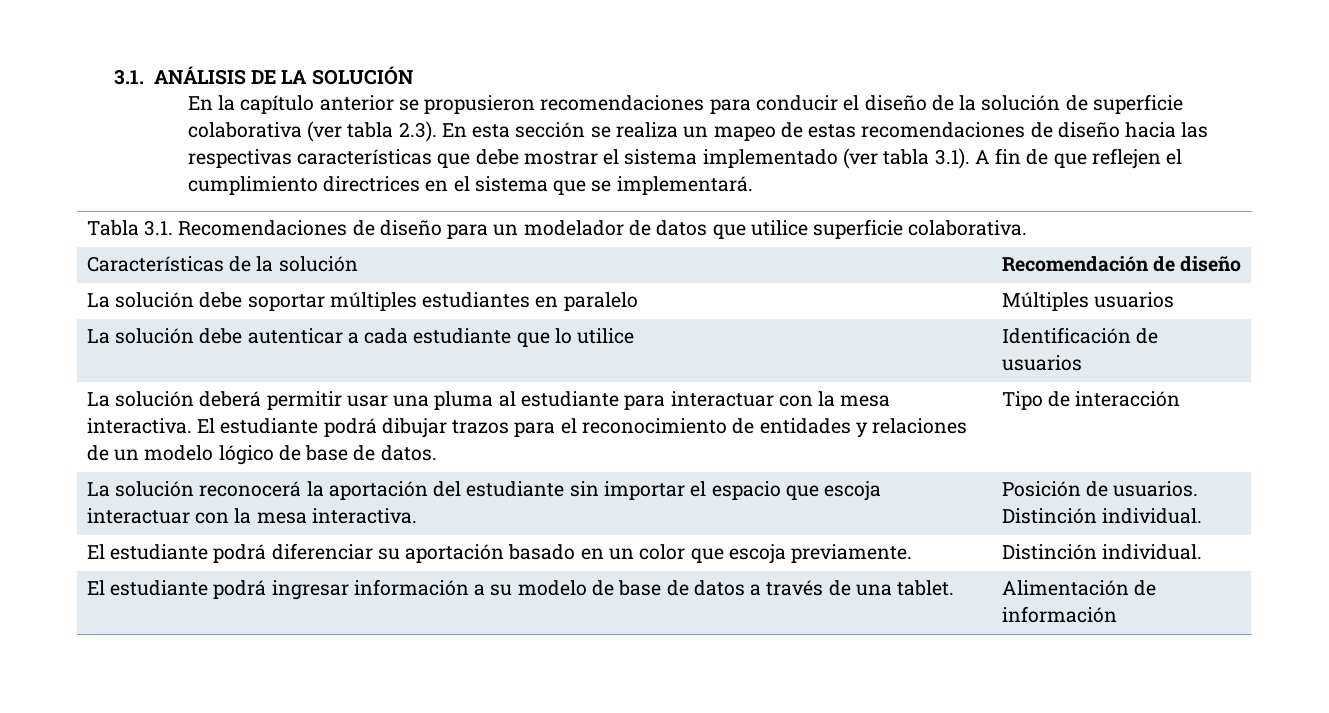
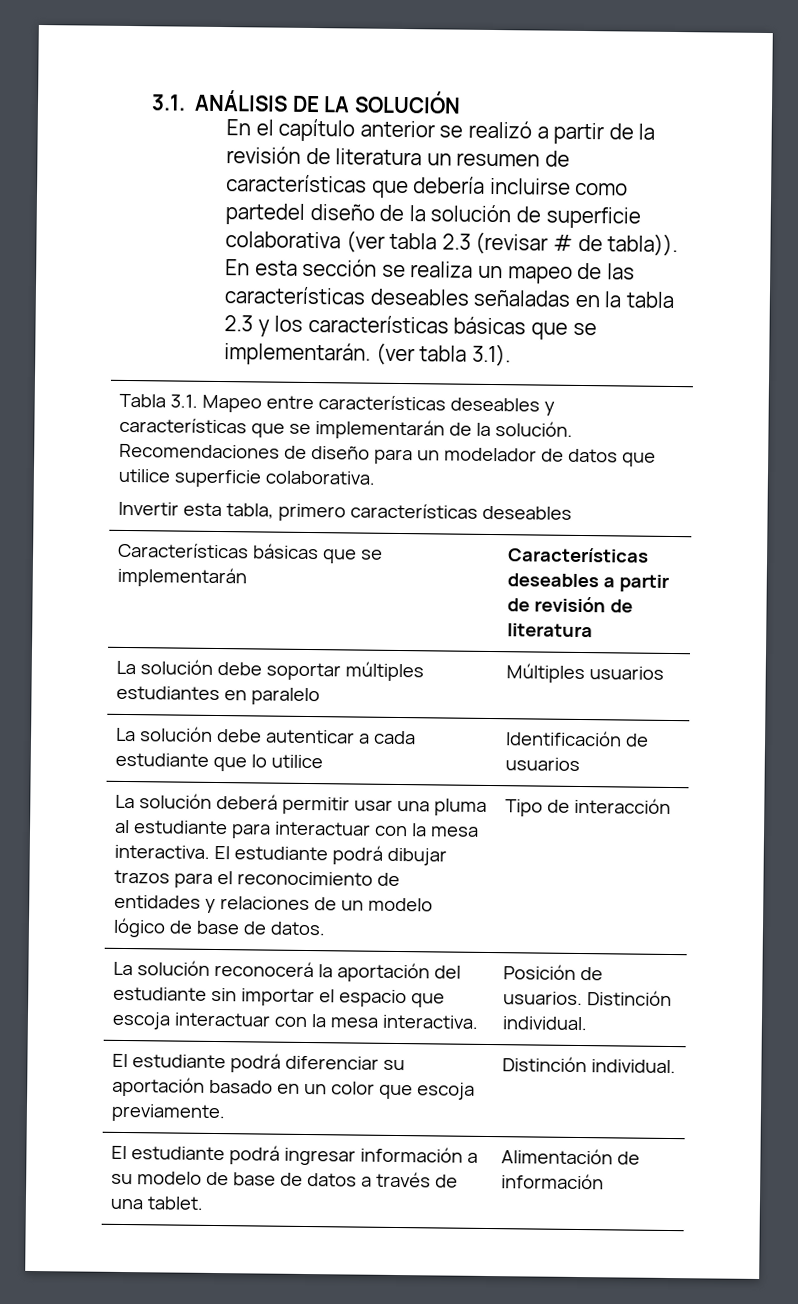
- En la capítulo anterior se propusieron recomendaciones para conducir el diseño de la solución de superficie colaborativa (ver tabla 2.3). En esta sección se realiza un mapeo de estas recomendaciones de diseño hacia las respectivas características que debe mostrar el sistema implementado (ver tabla 3.1). A fin de que reflejen el cumplimiento directrices en el sistema que se implementará.
- Tabla 3.1. Recomendaciones de diseño para un modelador de datos que utilice superficie colaborativa.
- Características de la solución | Recomendación de diseño
+ En el capítulo anterior se realizó a partir de la revisión de literatura un resumen de características que debería incluirse como partedel diseño de la solución de superficie colaborativa (ver tabla 2.3 (revisar # de tabla)). En esta sección se realiza un mapeo de las características deseables señaladas en la tabla 2.3 y los características básicas que se implementarán. (ver tabla 3.1).
+ Tabla 3.1. Mapeo entre características deseables y características que se implementarán de la solución. Recomendaciones de diseño para un modelador de datos que utilice superficie colaborativa.
+ Invertir esta tabla, primero características deseables
+ Características básicas que se implementarán | Características deseables a partir de revisión de literatura

